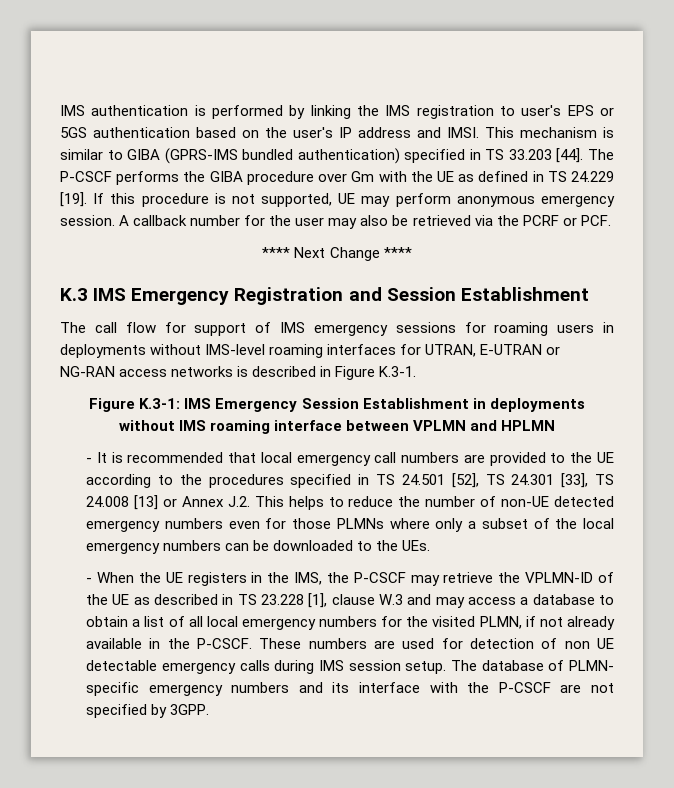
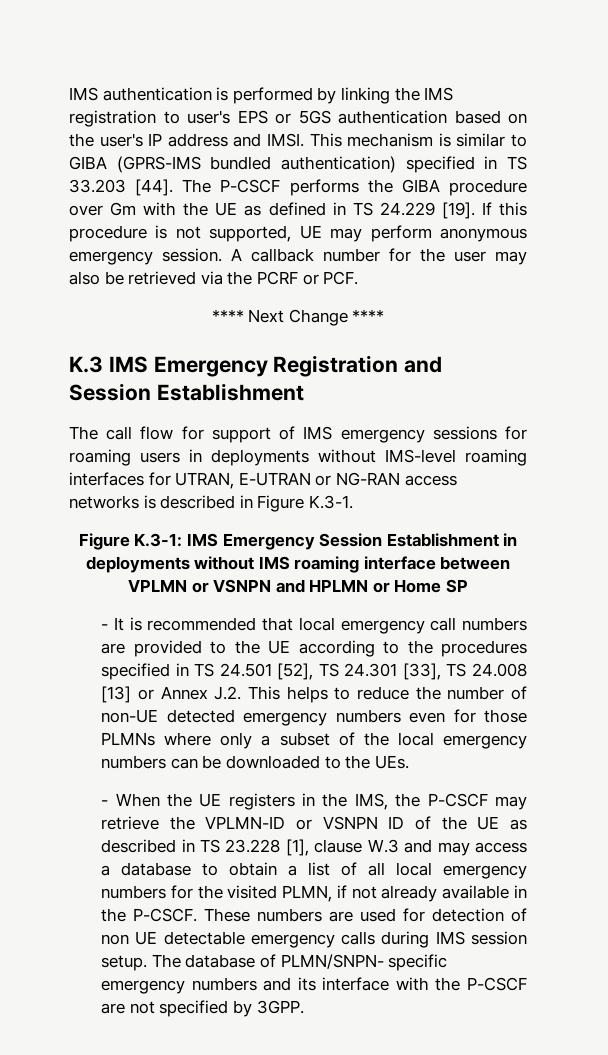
- Figure K.3-1: IMS Emergency Session Establishment in deployments without IMS roaming interface between VPLMN and HPLMN
+ Figure K.3-1: IMS Emergency Session Establishment in deployments without IMS roaming interface between VPLMN or VSNPN and HPLMN or Home SP
- - When the UE registers in the IMS, the P-CSCF may retrieve the VPLMN-ID of the UE as described in TS 23.228 [1], clause W.3 and may access a database to obtain a list of all local emergency numbers for the visited PLMN, if not already available in the P-CSCF.
+ - When the UE registers in the IMS, the P-CSCF may retrieve the VPLMN-ID or VSNPN ID of the UE as described in TS 23.228 [1], clause W.3 and may access a database to obtain a list of all local emergency numbers for the visited PLMN, if not already available in the P-CSCF.
- The database of PLMN- specific emergency numbers and its interface with the P-CSCF are not specified by 3GPP.
+ The database of PLMN/SNPN- specific emergency numbers and its interface with the P-CSCF are not specified by 3GPP.

